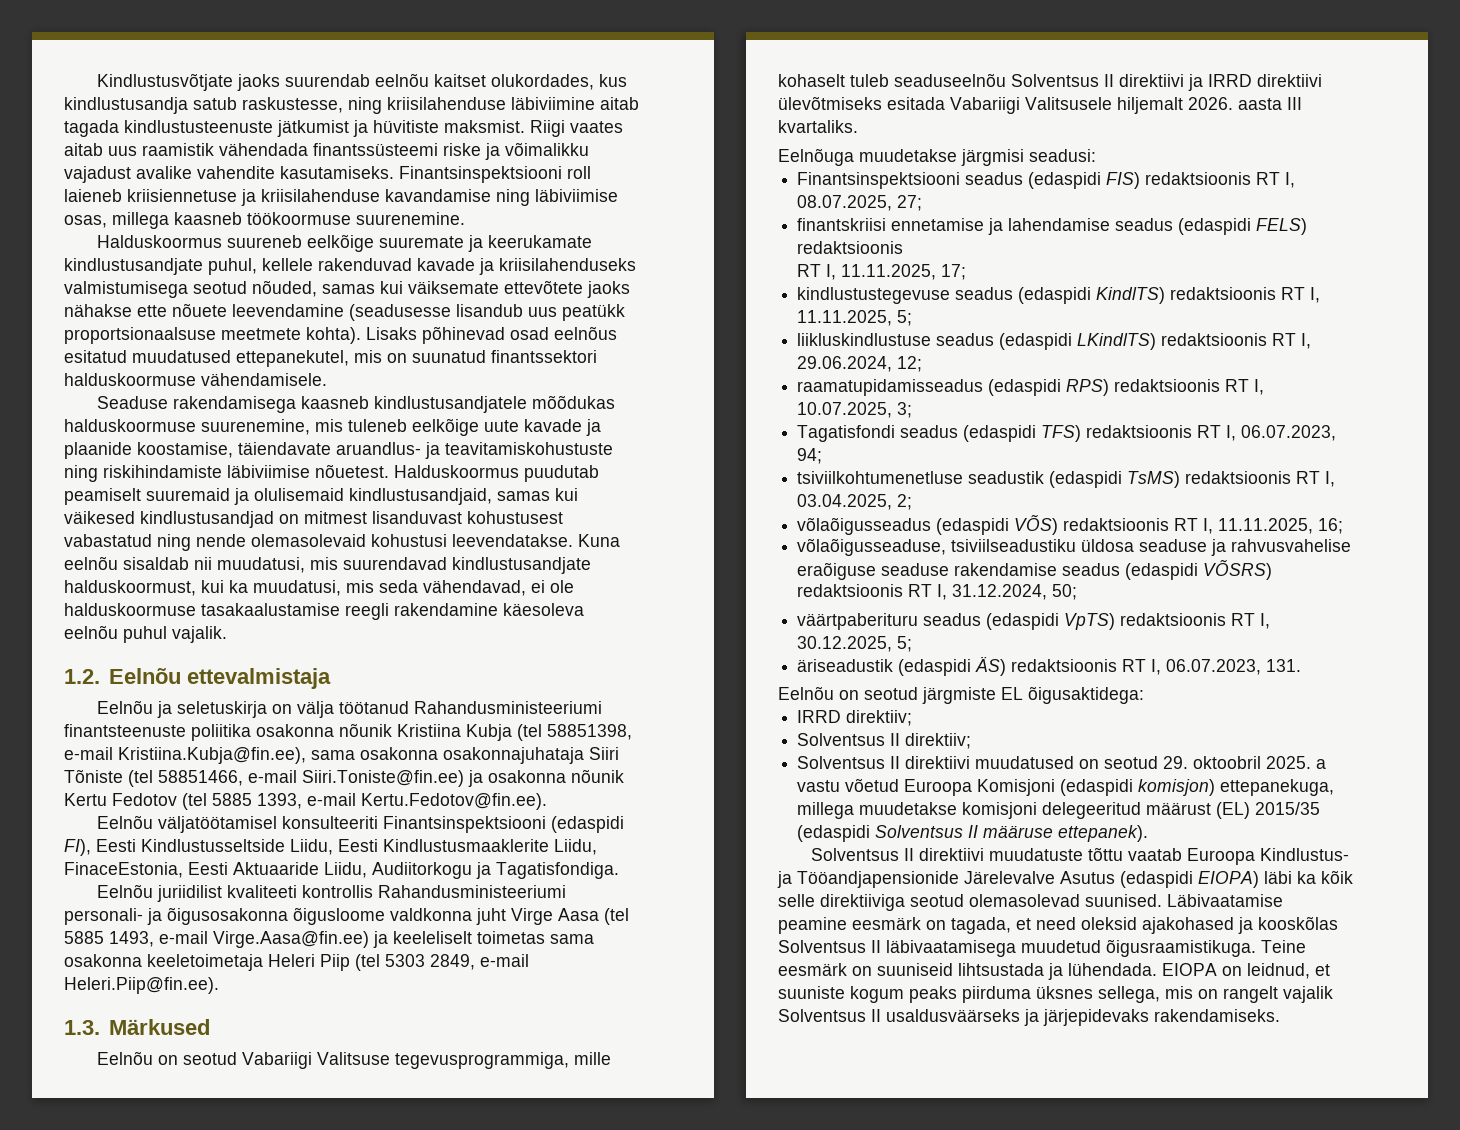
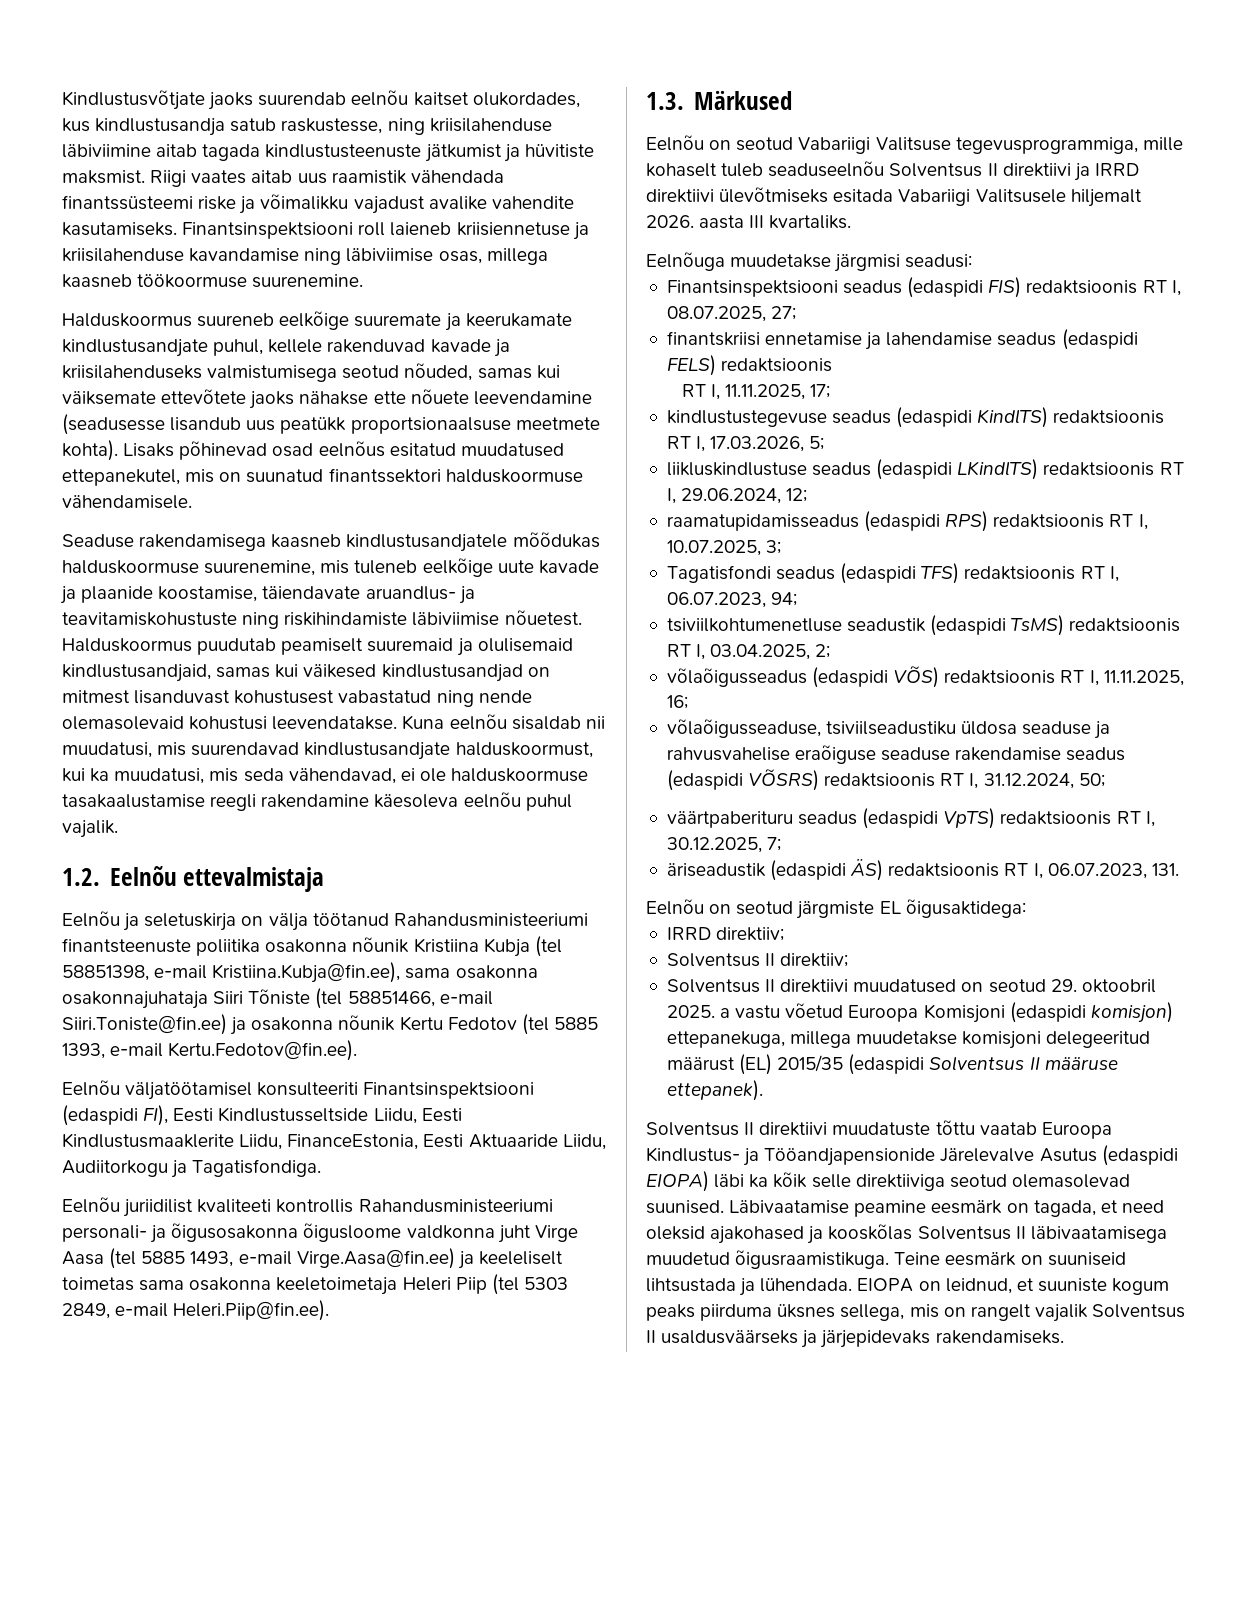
- Eelnõu väljatöötamisel konsulteeriti Finantsinspektsiooni (edaspidi FI), Eesti Kindlustusseltside Liidu, Eesti Kindlustusmaaklerite Liidu, FinaceEstonia, Eesti Aktuaaride Liidu, Audiitorkogu ja Tagatisfondiga.
+ Eelnõu väljatöötamisel konsulteeriti Finantsinspektsiooni (edaspidi FI), Eesti Kindlustusseltside Liidu, Eesti Kindlustusmaaklerite Liidu, FinanceEstonia, Eesti Aktuaaride Liidu, Audiitorkogu ja Tagatisfondiga.
- kindlustustegevuse seadus (edaspidi KindlTS) redaktsioonis RT I, 11.11.2025, 5;
+ kindlustustegevuse seadus (edaspidi KindlTS) redaktsioonis RT I, 17.03.2026, 5;
- väärtpaberituru seadus (edaspidi VpTS) redaktsioonis RT I, 30.12.2025, 5;
+ väärtpaberituru seadus (edaspidi VpTS) redaktsioonis RT I, 30.12.2025, 7;

